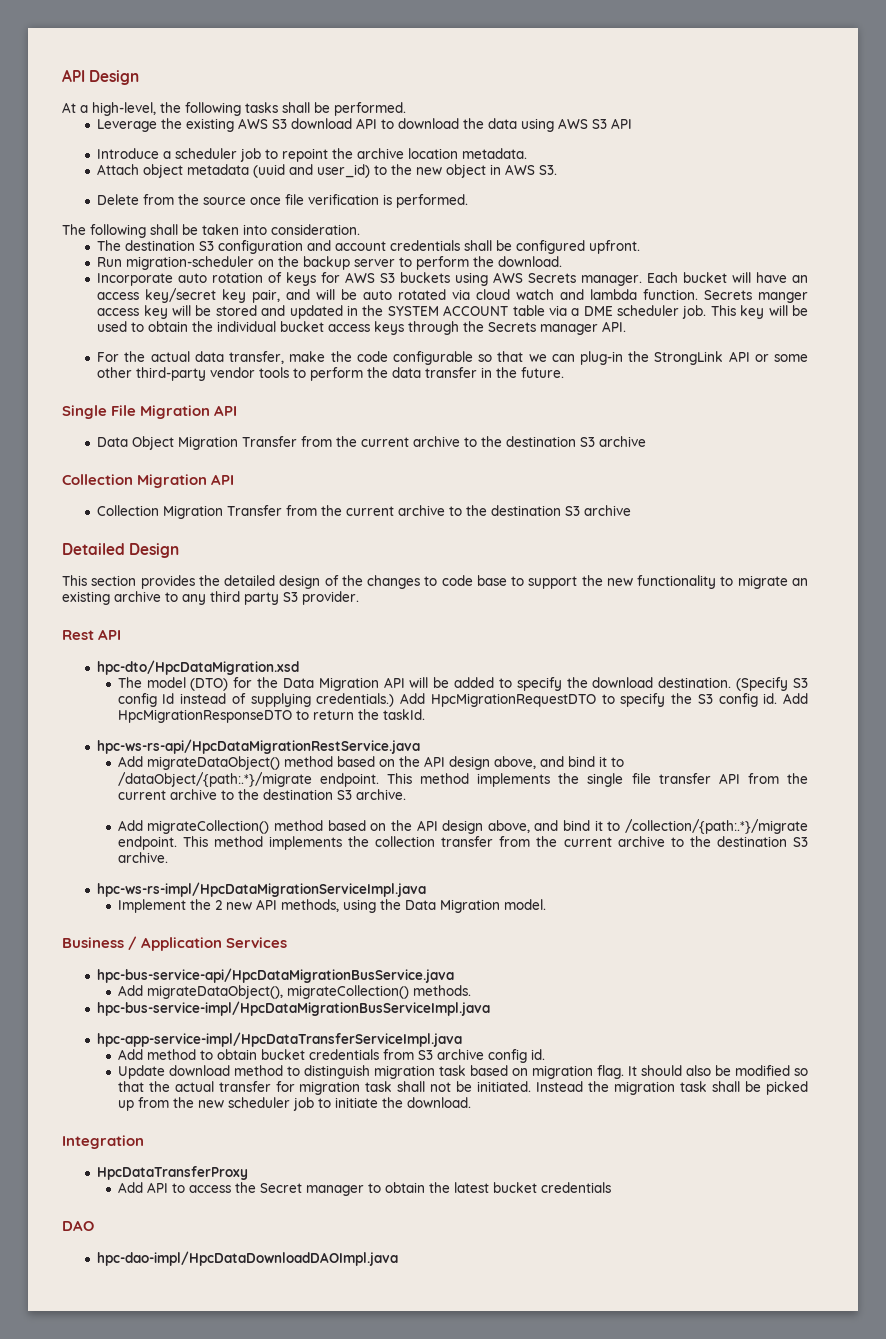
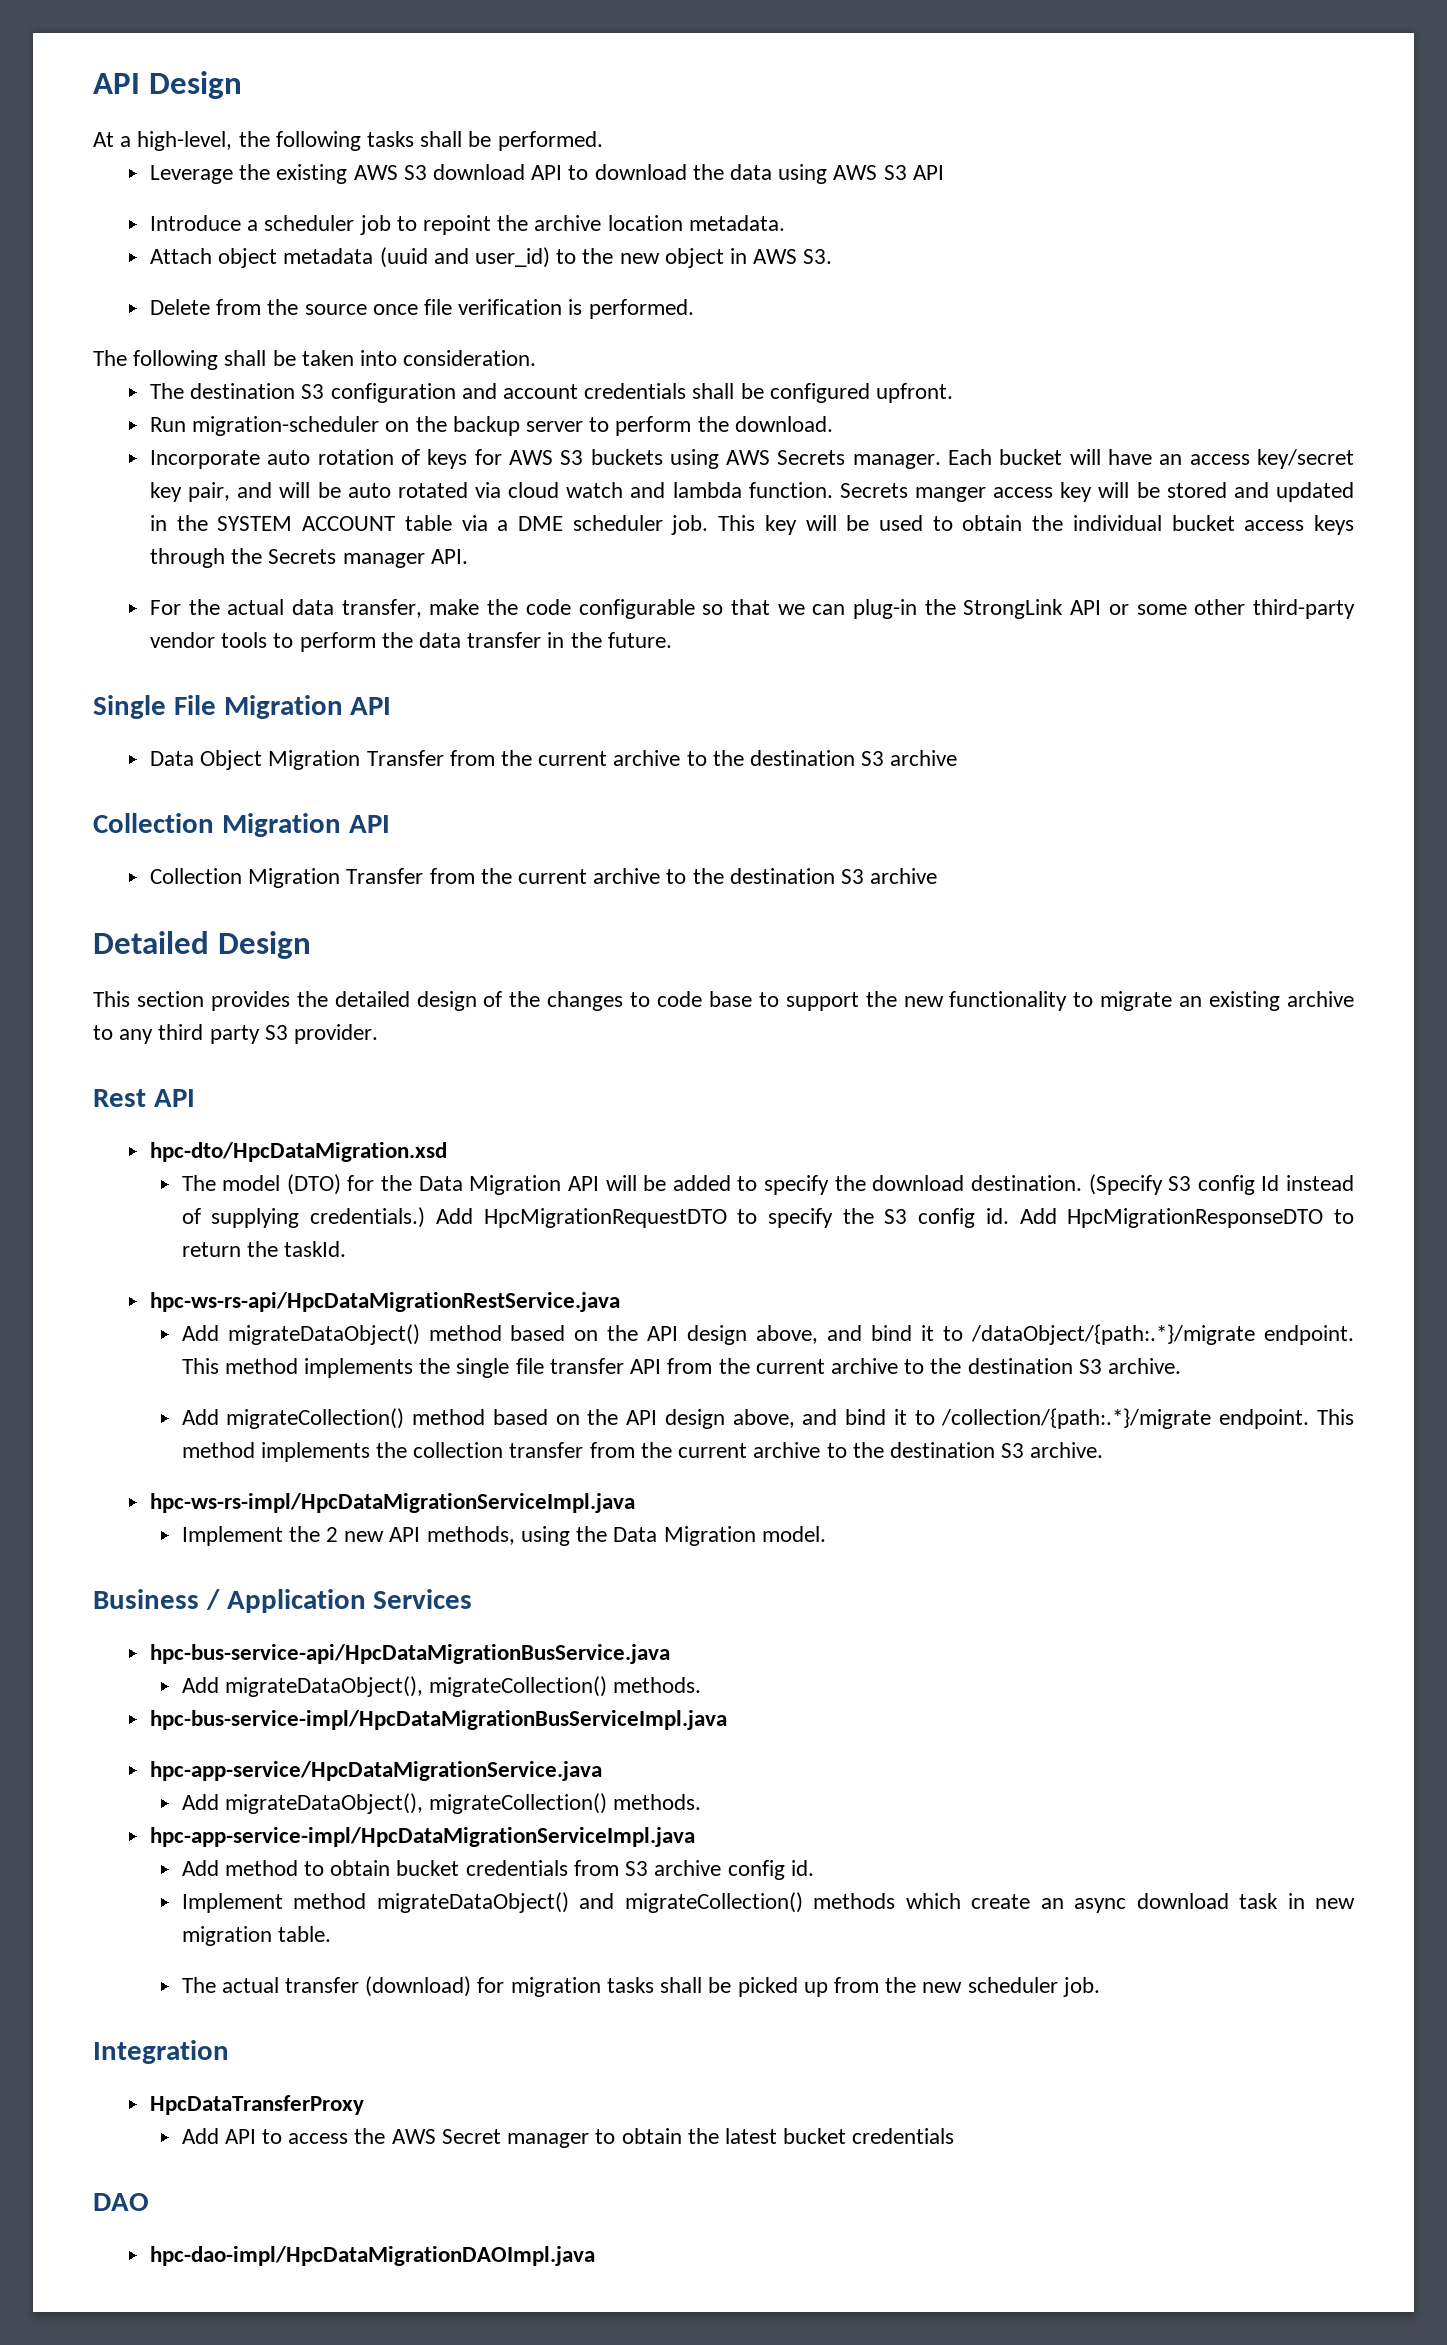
- hpc-app-service-impl/HpcDataTransferServiceImpl.java
+ hpc-app-service/HpcDataMigrationService.java
+ Add migrateDataObject(), migrateCollection() methods.
+ hpc-app-service-impl/HpcDataMigrationServiceImpl.java
- Update download method to distinguish migration task based on migration flag. It should also be modified so that the actual transfer for migration task shall not be initiated. Instead the migration task shall be picked up from the new scheduler job to initiate the download.
+ Implement method migrateDataObject() and migrateCollection() methods which create an async download task in new migration table.
+ The actual transfer (download) for migration tasks shall be picked up from the new scheduler job.
- Add API to access the Secret manager to obtain the latest bucket credentials
+ Add API to access the AWS Secret manager to obtain the latest bucket credentials
- hpc-dao-impl/HpcDataDownloadDAOImpl.java
+ hpc-dao-impl/HpcDataMigrationDAOImpl.java

